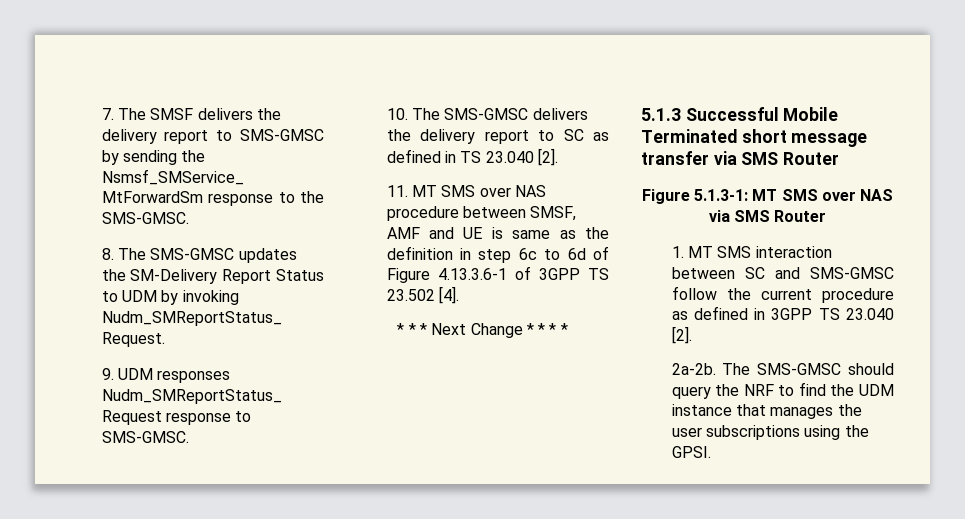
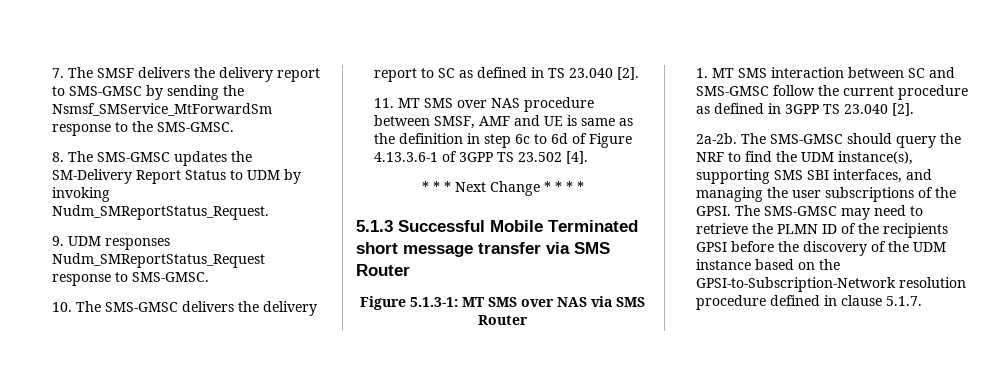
- The SMS-GMSC should query the NRF to find the UDM instance that manages the user subscriptions using the GPSI.
+ The SMS-GMSC should query the NRF to find the UDM instance(s), supporting SMS SBI interfaces, and managing the user subscriptions of the GPSI.
+ The SMS-GMSC may need to retrieve the PLMN ID of the recipients GPSI before the discovery of the UDM instance based on the GPSI-to-Subscription-Network resolution procedure defined in clause 5.1.7.

